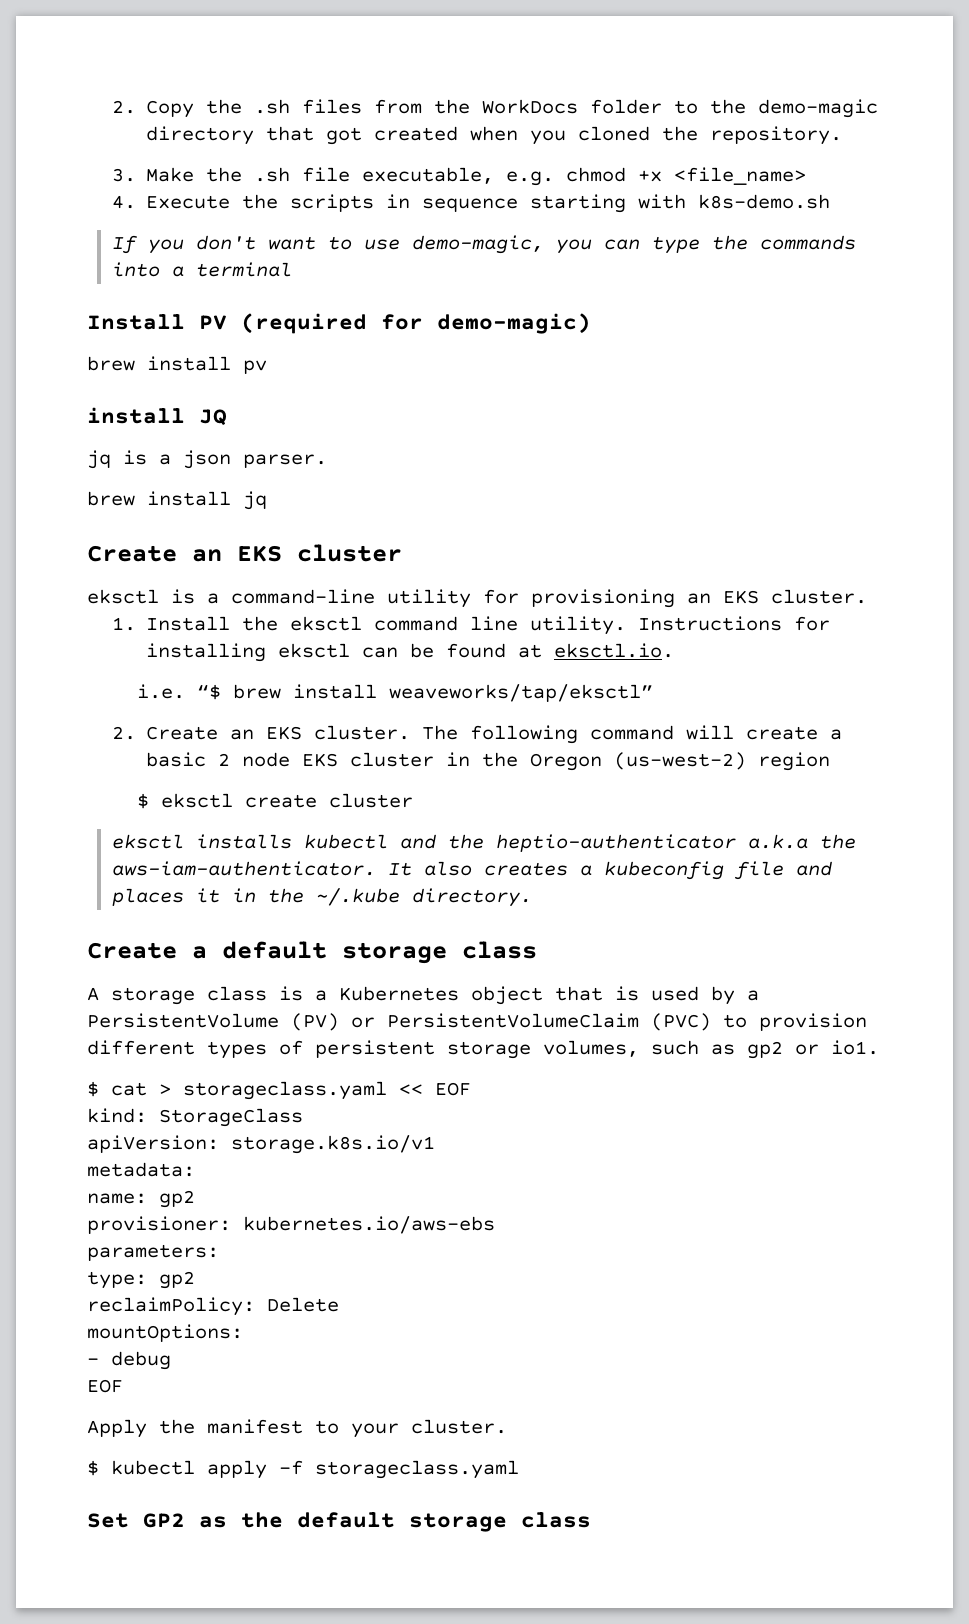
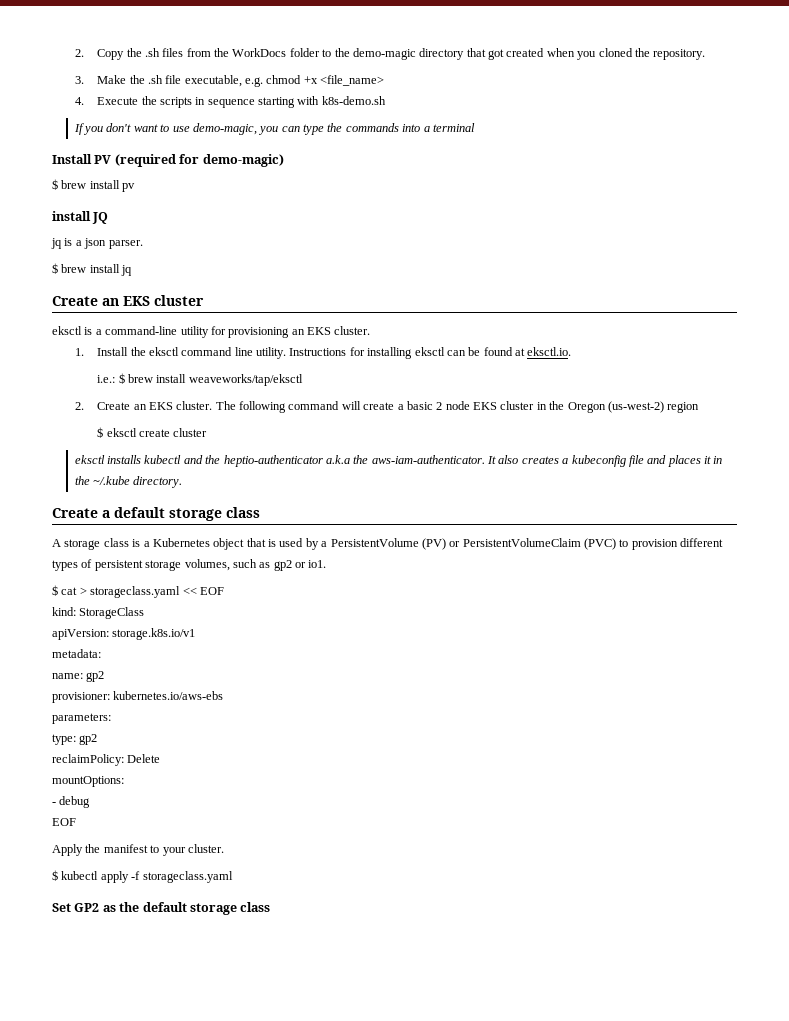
- brew install pv
+ $ brew install pv
- brew install jq
+ $ brew install jq
- i.e. “$ brew install weaveworks/tap/eksctl”
+ i.e.: $ brew install weaveworks/tap/eksctl

